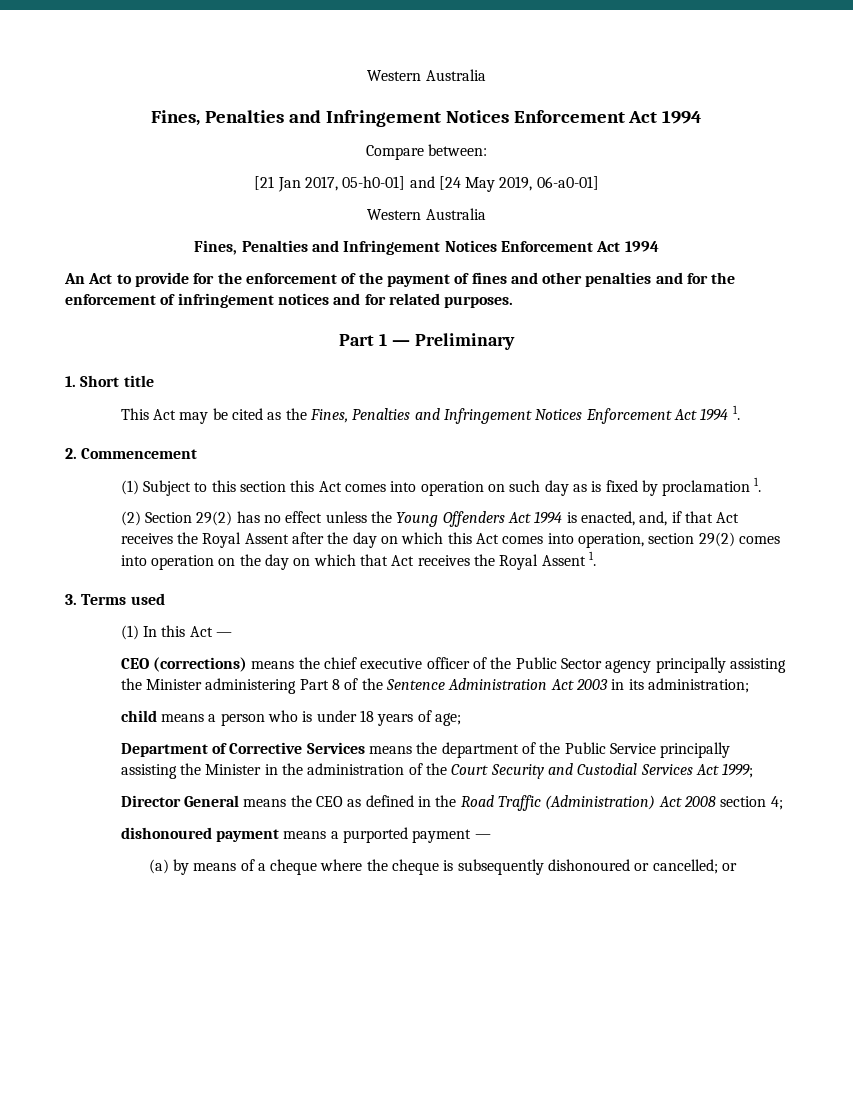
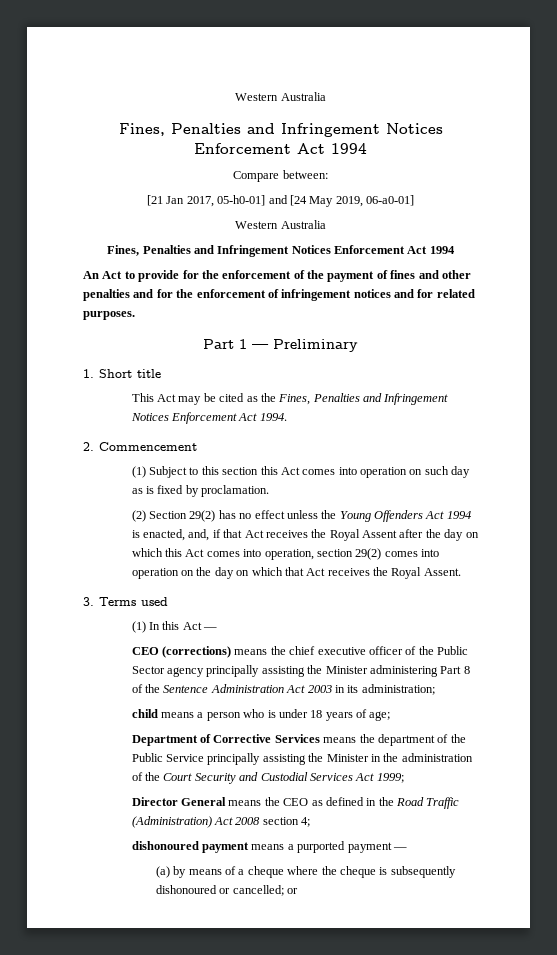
- This Act may be cited as the Fines, Penalties and Infringement Notices Enforcement Act 1994 1.
+ This Act may be cited as the Fines, Penalties and Infringement Notices Enforcement Act 1994.
- (1) Subject to this section this Act comes into operation on such day as is fixed by proclamation 1.
+ (1) Subject to this section this Act comes into operation on such day as is fixed by proclamation.
- (2) Section 29(2) has no effect unless the Young Offenders Act 1994 is enacted, and, if that Act receives the Royal Assent after the day on which this Act comes into operation, section 29(2) comes into operation on the day on which that Act receives the Royal Assent 1.
+ (2) Section 29(2) has no effect unless the Young Offenders Act 1994 is enacted, and, if that Act receives the Royal Assent after the day on which this Act comes into operation, section 29(2) comes into operation on the day on which that Act receives the Royal Assent.

